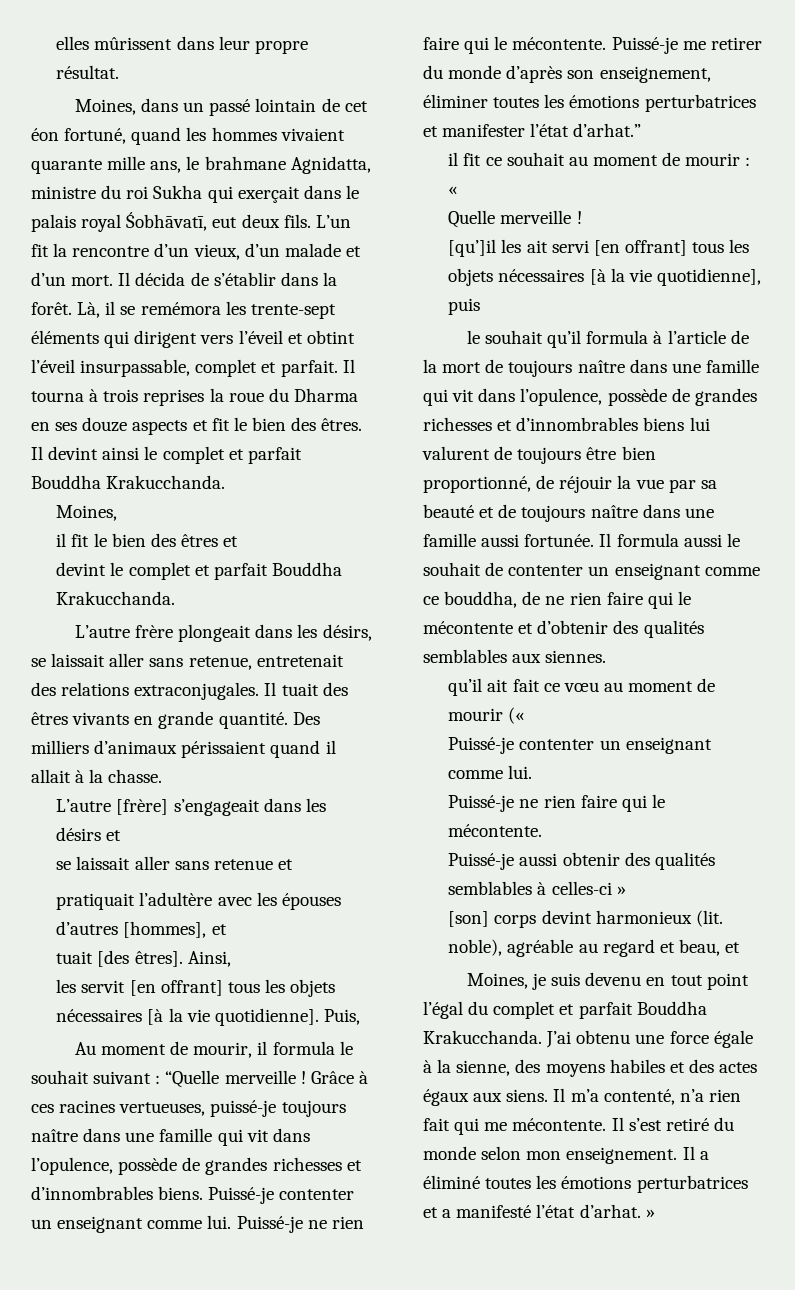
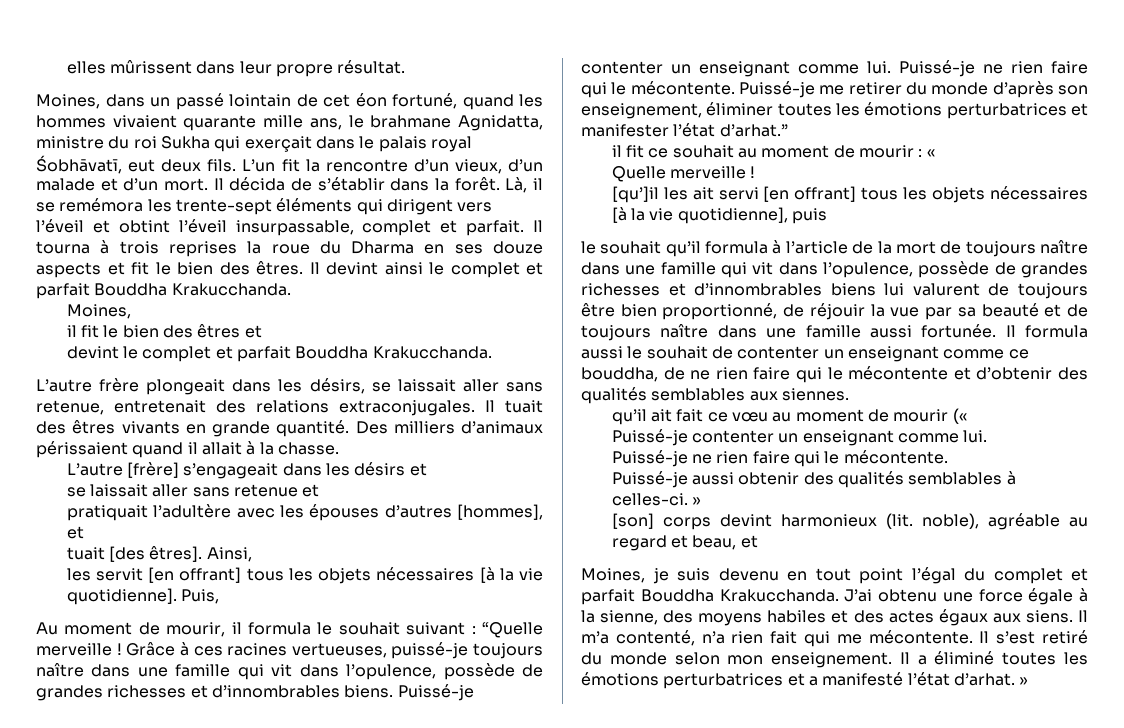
- Puissé-je aussi obtenir des qualités semblables à celles-ci »
+ Puissé-je aussi obtenir des qualités semblables à celles-ci. »

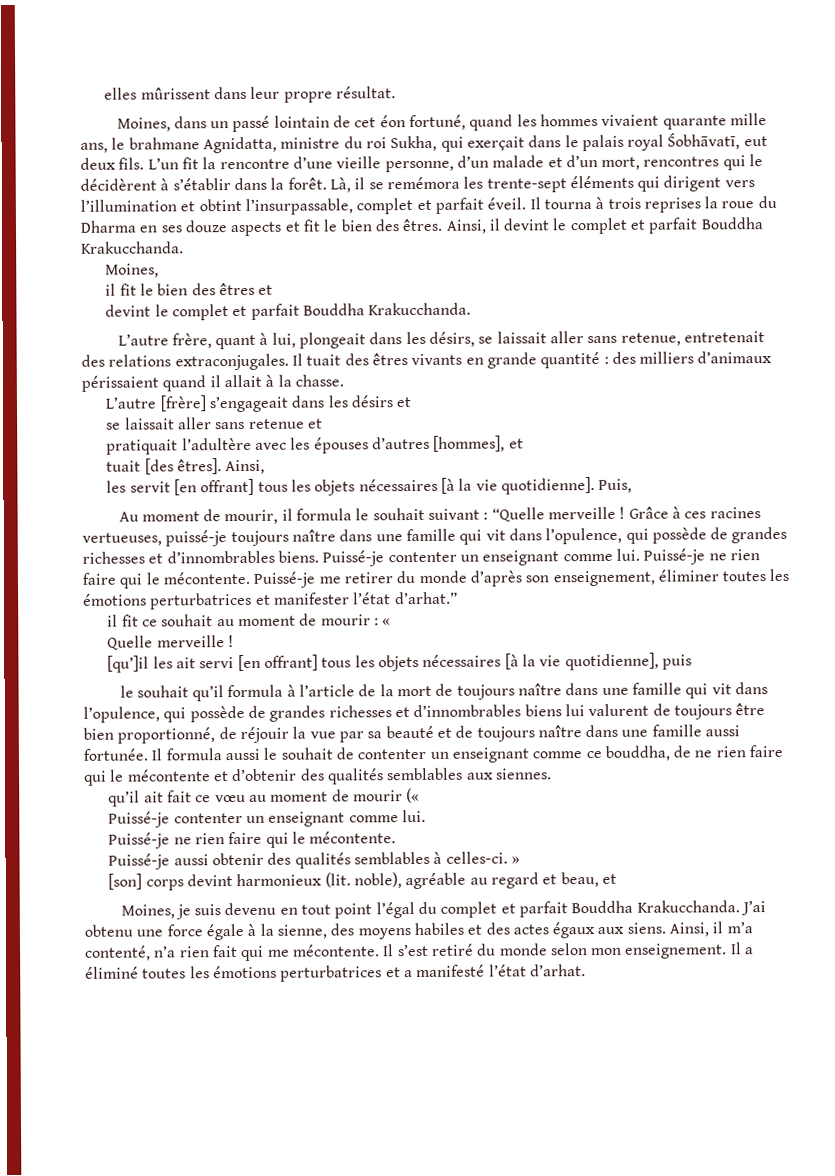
- Moines, dans un passé lointain de cet éon fortuné, quand les hommes vivaient quarante mille ans, le brahmane Agnidatta, ministre du roi Sukha qui exerçait dans le palais royal Śobhāvatī, eut deux fils.
+ Moines, dans un passé lointain de cet éon fortuné, quand les hommes vivaient quarante mille ans, le brahmane Agnidatta, ministre du roi Sukha, qui exerçait dans le palais royal Śobhāvatī, eut deux fils.
- L’un fit la rencontre d’un vieux, d’un malade et d’un mort. Il décida de s’établir dans la forêt.
+ L’un fit la rencontre d’une vieille personne, d’un malade et d’un mort, rencontres qui le décidèrent à s’établir dans la forêt.
- Là, il se remémora les trente-sept éléments qui dirigent vers l’éveil et obtint l’éveil insurpassable, complet et parfait.
+ Là, il se remémora les trente-sept éléments qui dirigent vers l’illumination et obtint l’insurpassable, complet et parfait éveil.
- Il devint ainsi le complet et parfait Bouddha Krakucchanda.
+ Ainsi, il devint le complet et parfait Bouddha Krakucchanda.
- L’autre frère plongeait dans les désirs, se laissait aller sans retenue, entretenait des relations extraconjugales.
+ L’autre frère, quant à lui, plongeait dans les désirs, se laissait aller sans retenue, entretenait des relations extraconjugales.
- Il tuait des êtres vivants en grande quantité. Des milliers d’animaux périssaient quand il allait à la chasse.
+ Il tuait des êtres vivants en grande quantité : des milliers d’animaux périssaient quand il allait à la chasse.
- Grâce à ces racines vertueuses, puissé-je toujours naître dans une famille qui vit dans l’opulence, possède de grandes richesses et d’innombrables biens.
+ Grâce à ces racines vertueuses, puissé-je toujours naître dans une famille qui vit dans l’opulence, qui possède de grandes richesses et d’innombrables biens.
- le souhait qu’il formula à l’article de la mort de toujours naître dans une famille qui vit dans l’opulence, possède de grandes richesses et d’innombrables biens lui valurent de toujours être bien proportionné, de réjouir la vue par sa beauté et de toujours naître dans une famille aussi fortunée.
+ le souhait qu’il formula à l’article de la mort de toujours naître dans une famille qui vit dans l’opulence, qui possède de grandes richesses et d’innombrables biens lui valurent de toujours être bien proportionné, de réjouir la vue par sa beauté et de toujours naître dans une famille aussi fortunée.
- Il m’a contenté, n’a rien fait qui me mécontente.
+ Ainsi, il m’a contenté, n’a rien fait qui me mécontente.
- Il a éliminé toutes les émotions perturbatrices et a manifesté l’état d’arhat. »
+ Il a éliminé toutes les émotions perturbatrices et a manifesté l’état d’arhat.

